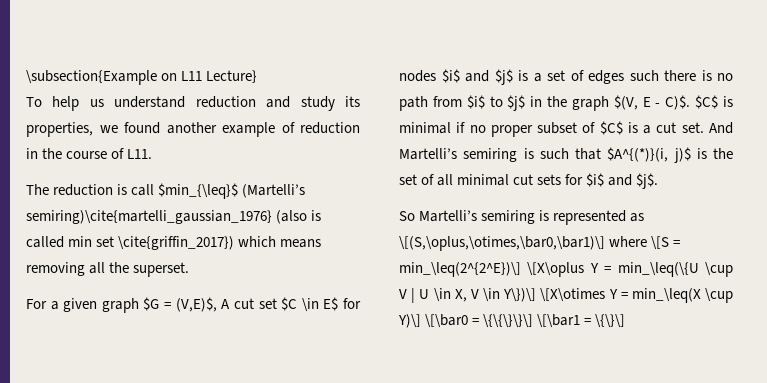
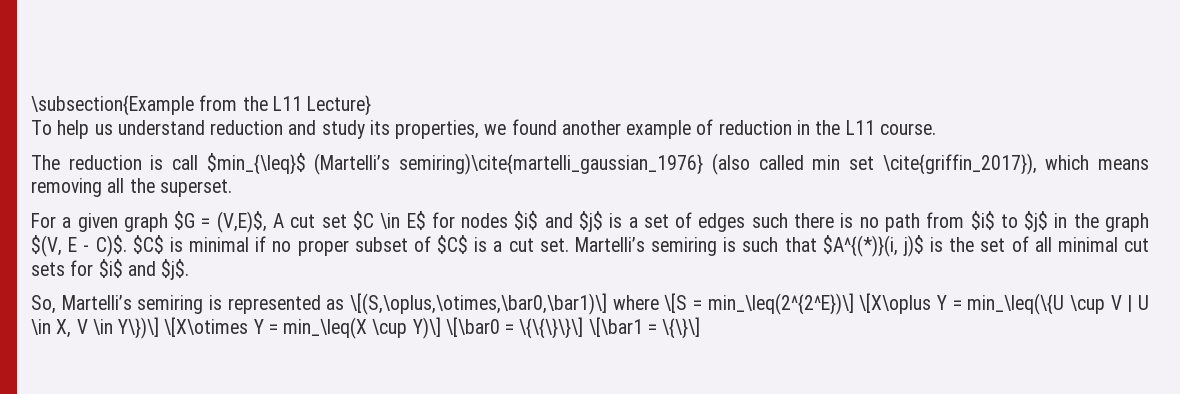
- \subsection{Example on L11 Lecture}
+ \subsection{Example from the L11 Lecture}
- To help us understand reduction and study its properties, we found another example of reduction in the course of L11.
+ To help us understand reduction and study its properties, we found another example of reduction in the L11 course.
- The reduction is call $min_{\leq}$ (Martelli’s semiring)\cite{martelli_gaussian_1976} (also is called min set \cite{griffin_2017}) which means removing all the superset.
+ The reduction is call $min_{\leq}$ (Martelli’s semiring)\cite{martelli_gaussian_1976} (also called min set \cite{griffin_2017}), which means removing all the superset.
- And Martelli’s semiring is such that $A^{(*)}(i, j)$ is the set of all minimal cut sets for $i$ and $j$.
+ Martelli’s semiring is such that $A^{(*)}(i, j)$ is the set of all minimal cut sets for $i$ and $j$.
- So Martelli’s semiring is represented as \[(S,\oplus,\otimes,\bar0,\bar1)\] where \[S = min_\leq(2^{2^E})\] \[X\oplus Y = min_\leq(\{U \cup V | U \in X, V \in Y\})\] \[X\otimes Y = min_\leq(X \cup Y)\] \[\bar0 = \{\{\}\}\] \[\bar1 = \{\}\]
+ So, Martelli’s semiring is represented as \[(S,\oplus,\otimes,\bar0,\bar1)\] where \[S = min_\leq(2^{2^E})\] \[X\oplus Y = min_\leq(\{U \cup V | U \in X, V \in Y\})\] \[X\otimes Y = min_\leq(X \cup Y)\] \[\bar0 = \{\{\}\}\] \[\bar1 = \{\}\]

